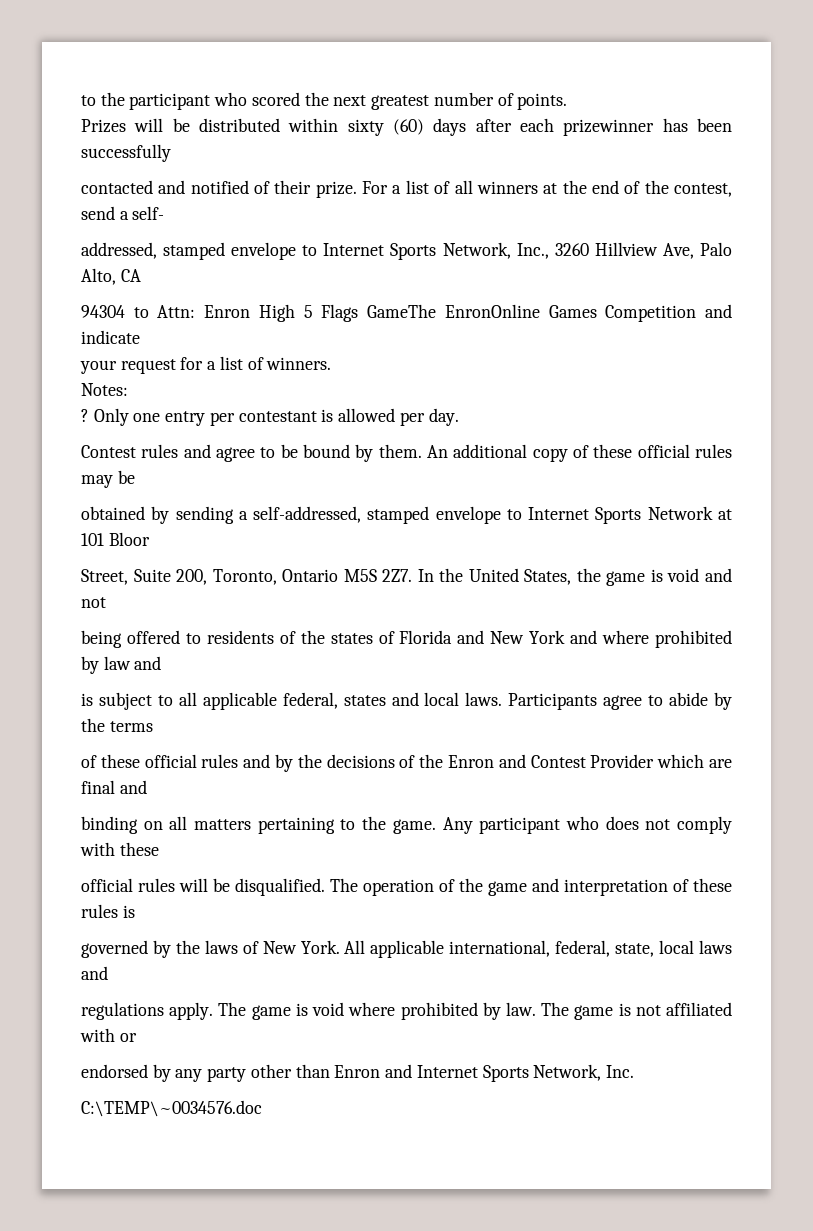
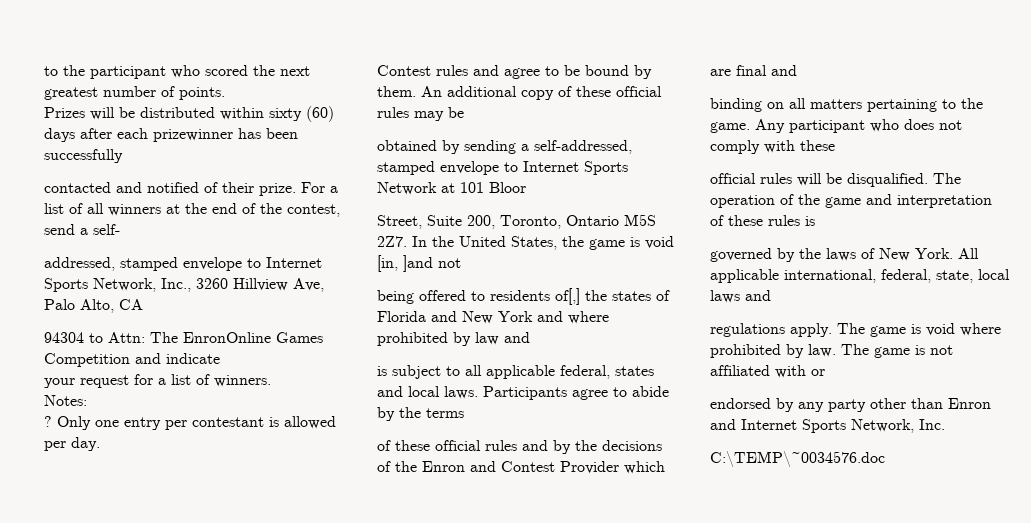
- 94304 to Attn: Enron High 5 Flags GameThe EnronOnline Games Competition and indicate
+ 94304 to Attn: The EnronOnline Games Competition and indicate
- In the United States, the game is void and not
+ In the United States, the game is void [in, ]and not
- being offered to residents of the states of Florida and New York and where prohibited by law and
+ being offered to residents of[,] the states of Florida and New York and where prohibited by law and

